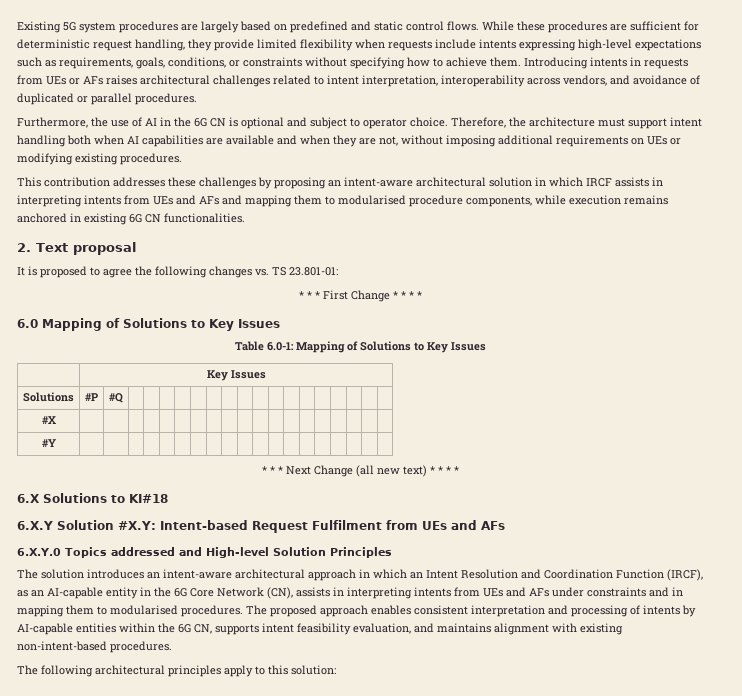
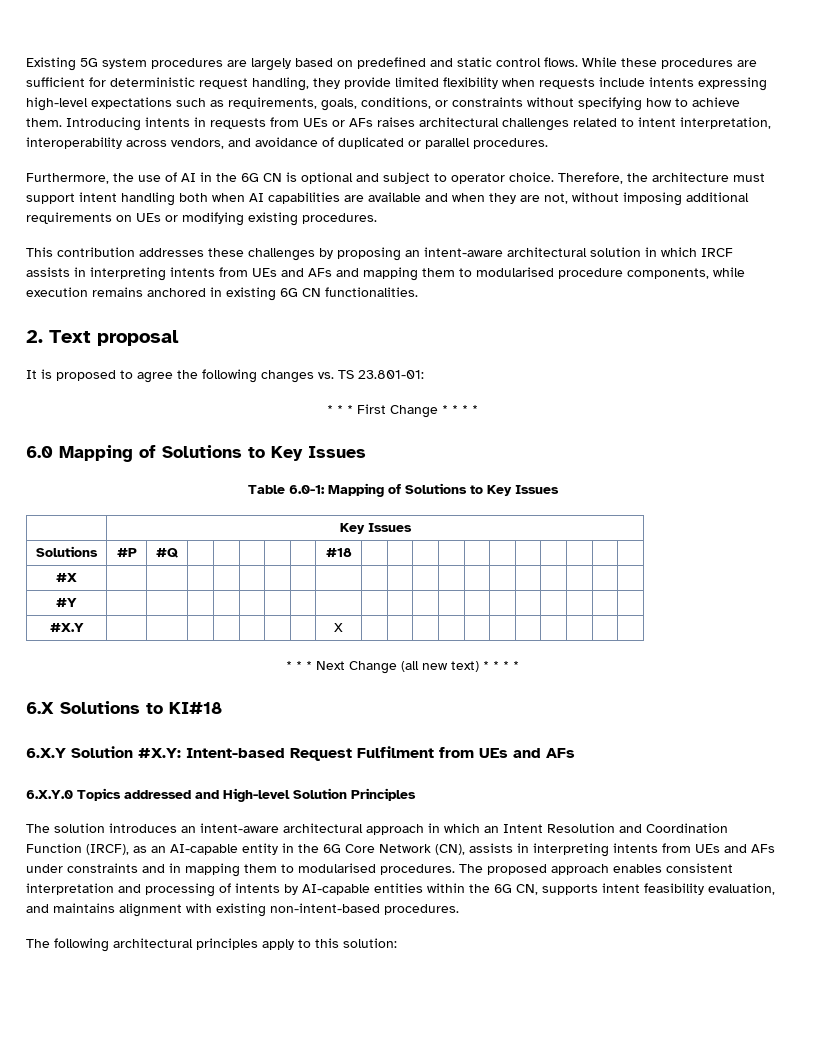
- Solutions | #P | #Q | | | | | | | | | | | | | | | | |
+ Solutions | #P | #Q | | | | | | #18 | | | | | | | | | | |
+ #X.Y | | | | | | | | X | | | | | | | | | | |

